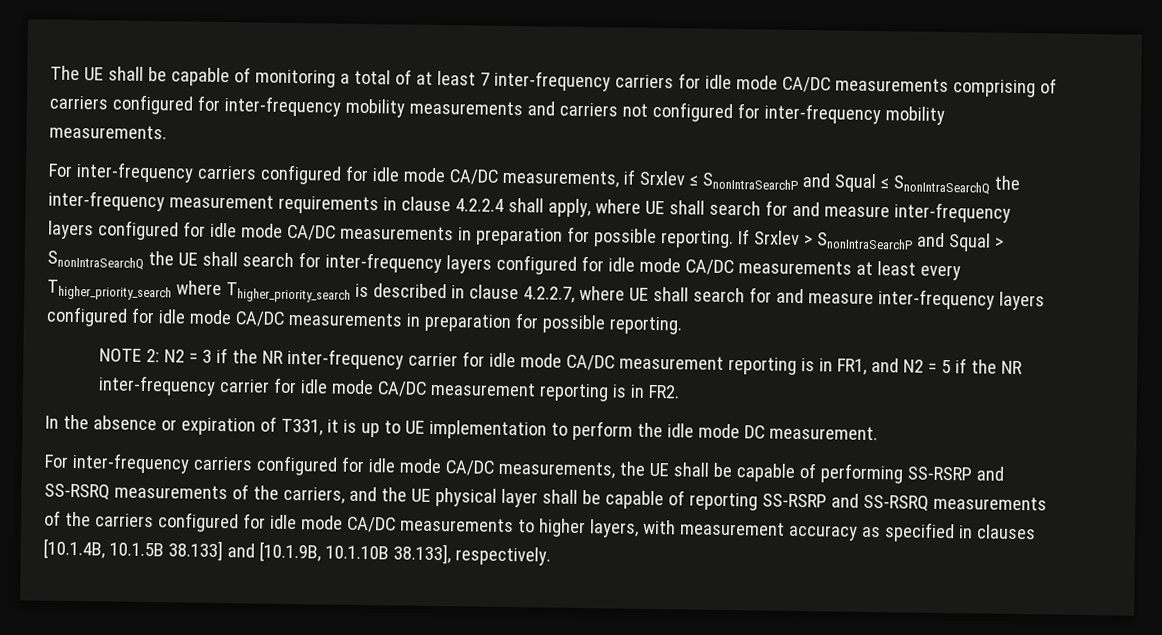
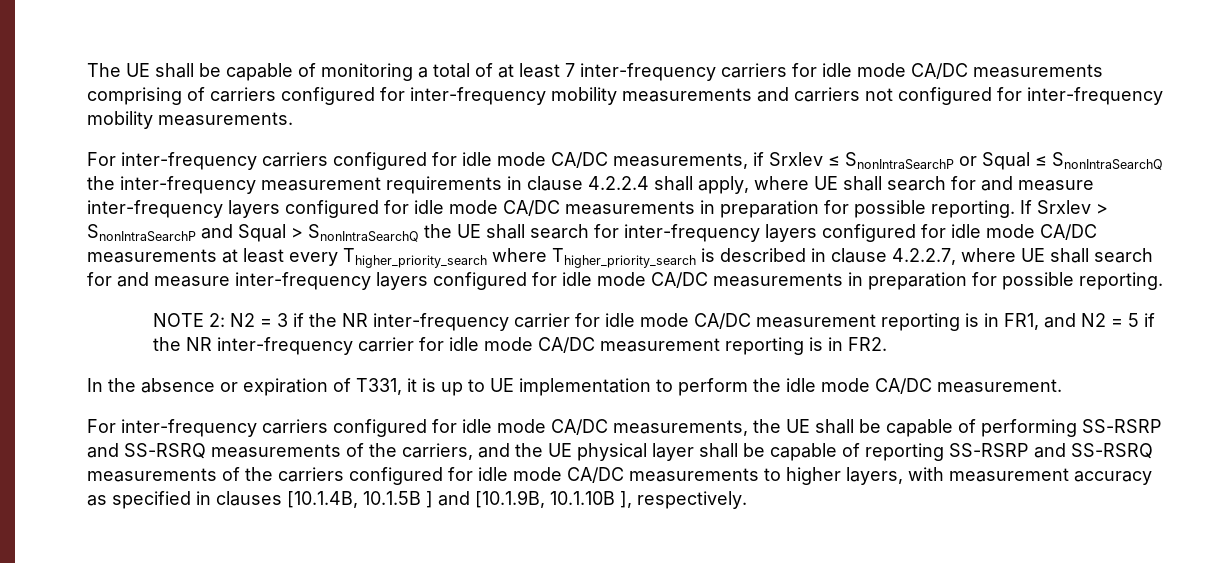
- For inter-frequency carriers configured for idle mode CA/DC measurements, if Srxlev ≤ SnonIntraSearchP and Squal ≤ SnonIntraSearchQ the inter-frequency measurement requirements in clause 4.2.2.4 shall apply, where UE shall search for and measure inter-frequency layers configured for idle mode CA/DC measurements in preparation for possible reporting.
+ For inter-frequency carriers configured for idle mode CA/DC measurements, if Srxlev ≤ SnonIntraSearchP or Squal ≤ SnonIntraSearchQ the inter-frequency measurement requirements in clause 4.2.2.4 shall apply, where UE shall search for and measure inter-frequency layers configured for idle mode CA/DC measurements in preparation for possible reporting.
- In the absence or expiration of T331, it is up to UE implementation to perform the idle mode DC measurement.
+ In the absence or expiration of T331, it is up to UE implementation to perform the idle mode CA/DC measurement.
- For inter-frequency carriers configured for idle mode CA/DC measurements, the UE shall be capable of performing SS-RSRP and SS-RSRQ measurements of the carriers, and the UE physical layer shall be capable of reporting SS-RSRP and SS-RSRQ measurements of the carriers configured for idle mode CA/DC measurements to higher layers, with measurement accuracy as specified in clauses [10.1.4B, 10.1.5B 38.133] and [10.1.9B, 10.1.10B 38.133], respectively.
+ For inter-frequency carriers configured for idle mode CA/DC measurements, the UE shall be capable of performing SS-RSRP and SS-RSRQ measurements of the carriers, and the UE physical layer shall be capable of reporting SS-RSRP and SS-RSRQ measurements of the carriers configured for idle mode CA/DC measurements to higher layers, with measurement accuracy as specified in clauses [10.1.4B, 10.1.5B ] and [10.1.9B, 10.1.10B ], respectively.

